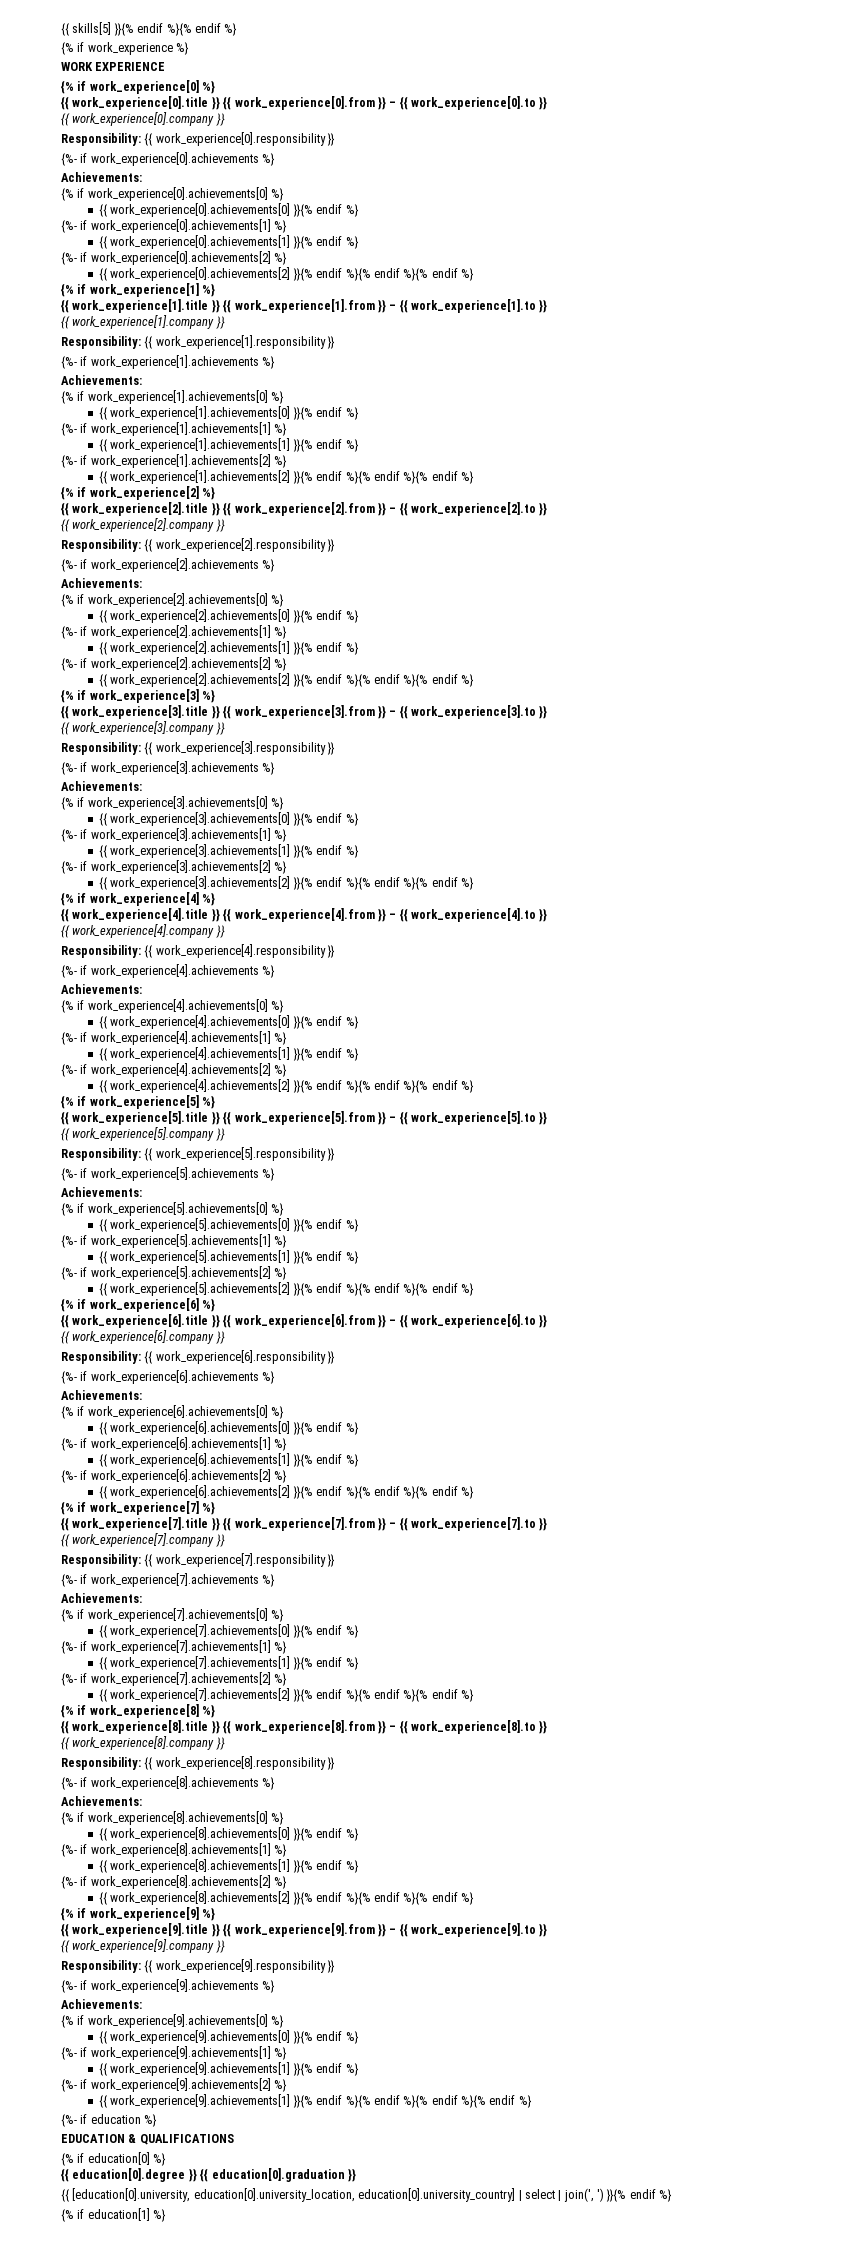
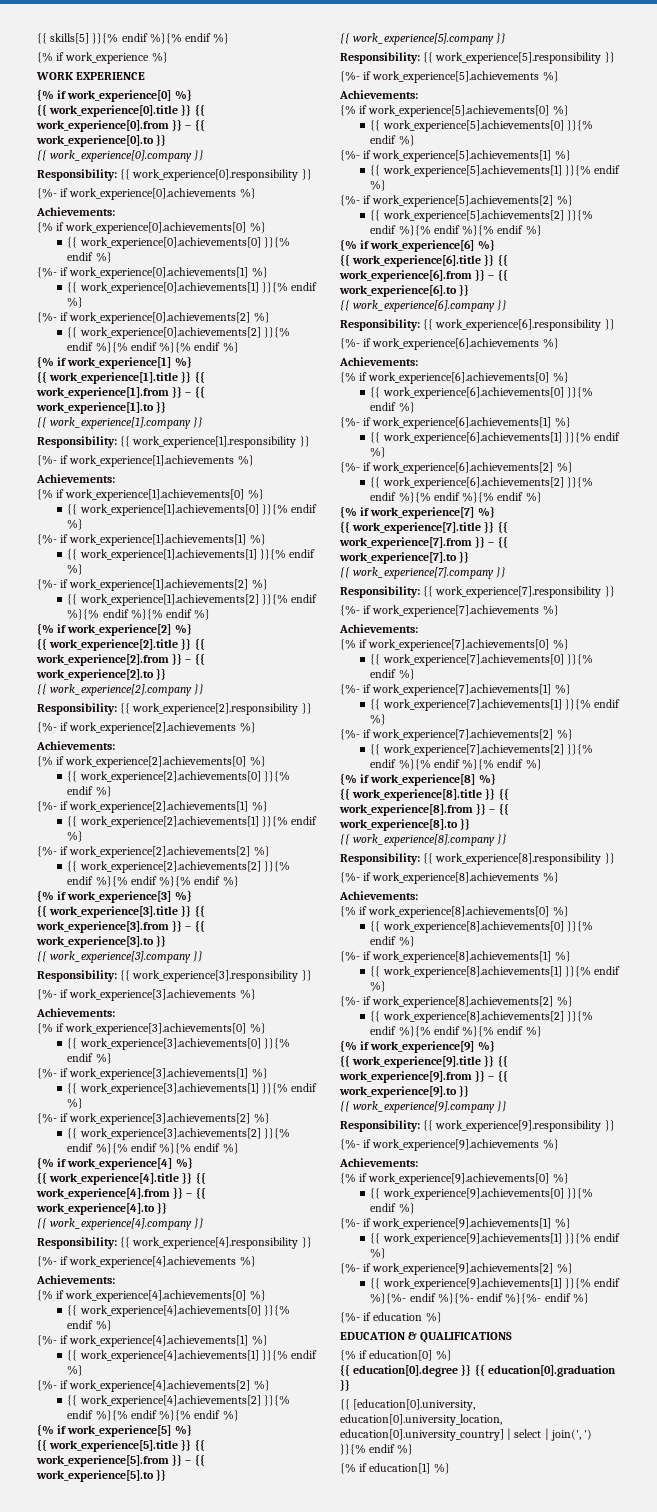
- {{ work_experience[9].achievements[1] }}{% endif %}{% endif %}{% endif %}{% endif %}
+ {{ work_experience[9].achievements[1] }}{% endif %}{%- endif %}{%- endif %}{%- endif %}

